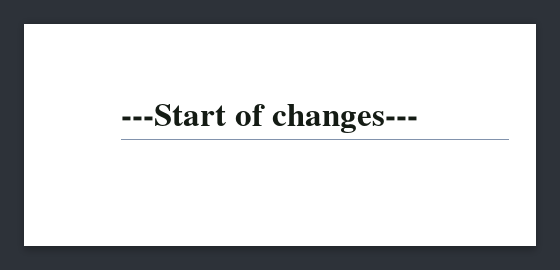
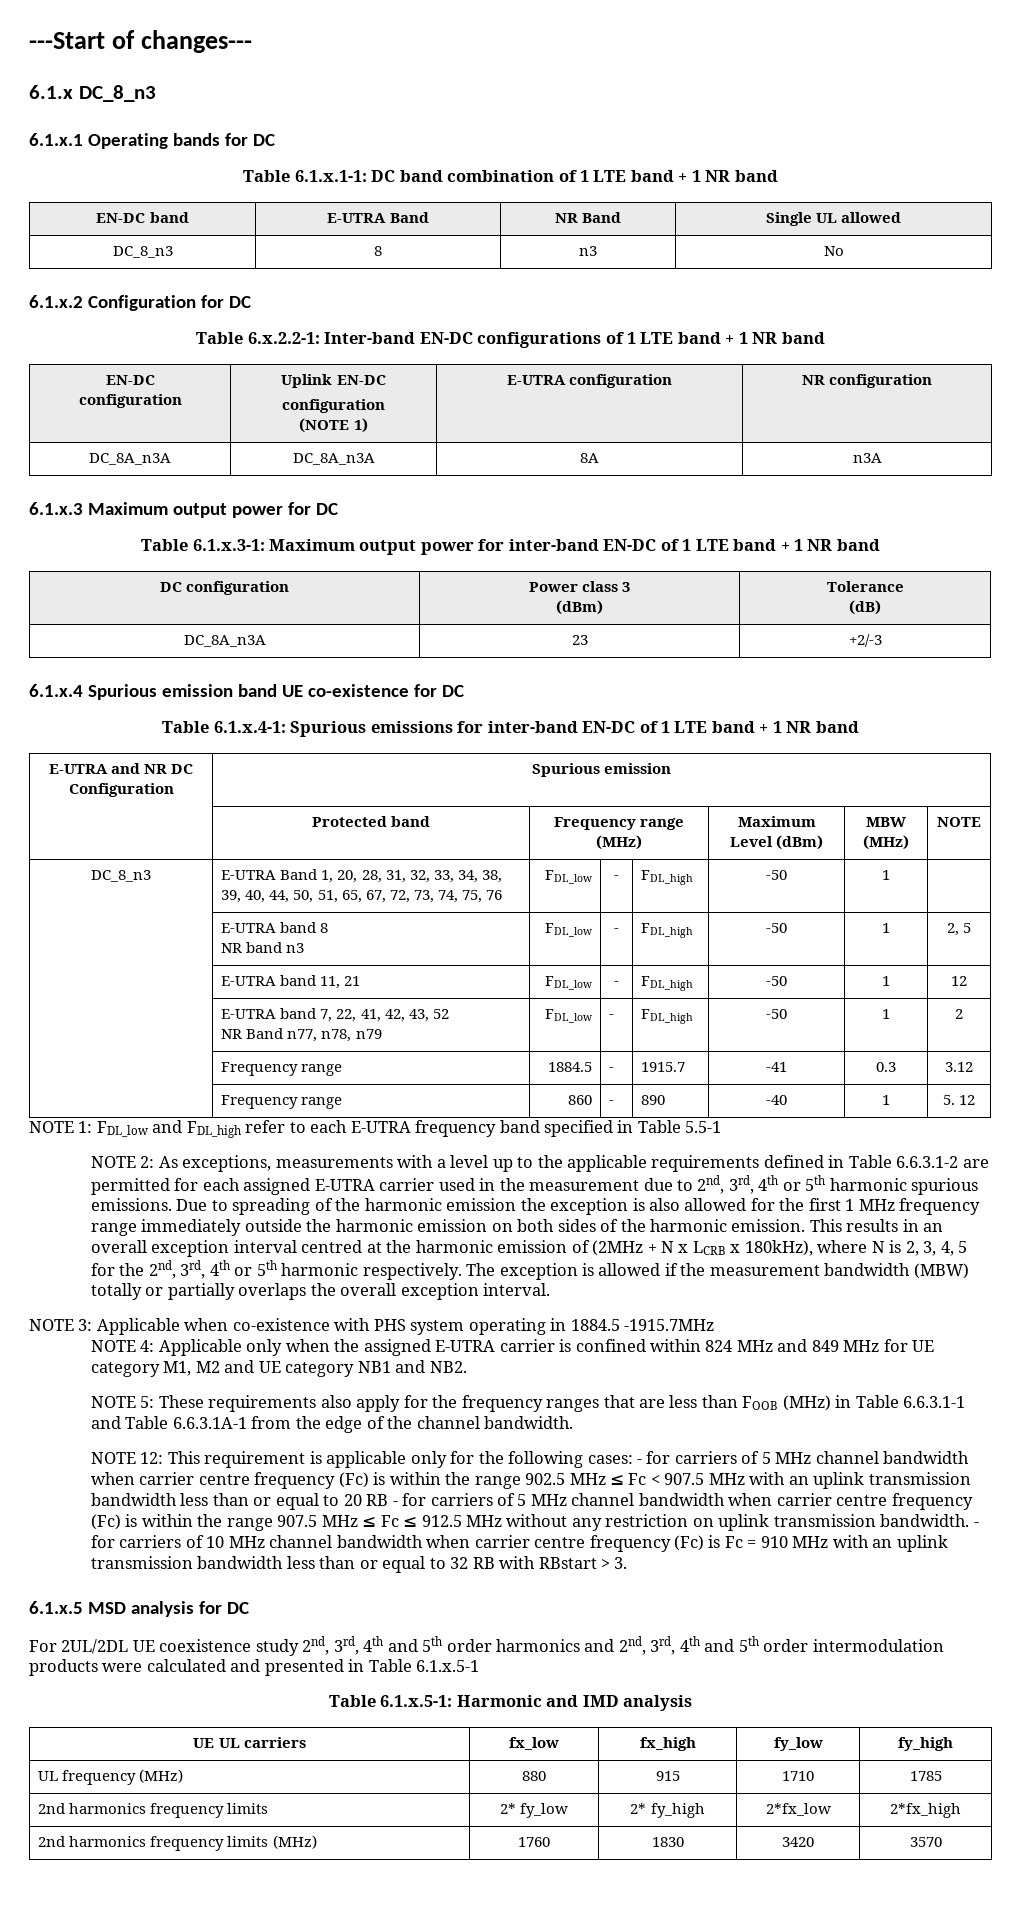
+ 6.1.x DC_8_n3
+ 6.1.x.1 Operating bands for DC
+ Table 6.1.x.1-1: DC band combination of 1 LTE band + 1 NR band
+ EN-DC band | E-UTRA Band | NR Band | Single UL allowed
+ DC_8_n3 | 8 | n3 | No
+ 6.1.x.2 Configuration for DC
+ Table 6.x.2.2-1: Inter-band EN-DC configurations of 1 LTE band + 1 NR band
+ EN-DC
+ configuration | Uplink EN-DC
+ configuration
+ (NOTE 1) | E-UTRA configuration | NR configuration
+ DC_8A_n3A | DC_8A_n3A | 8A | n3A
+ 6.1.x.3 Maximum output power for DC
+ Table 6.1.x.3-1: Maximum output power for inter-band EN-DC of 1 LTE band + 1 NR band
+ DC configuration | Power class 3
+ (dBm) | Tolerance
+ (dB)
+ DC_8A_n3A | 23 | +2/-3
+ 6.1.x.4 Spurious emission band UE co-existence for DC
+ Table 6.1.x.4-1: Spurious emissions for inter-band EN-DC of 1 LTE band + 1 NR band
+ E-UTRA and NR DC Configuration | Spurious emission
+ | Protected band | Frequency range (MHz) | Maximum Level (dBm) | MBW (MHz) | NOTE
+ DC_8_n3 | E-UTRA Band 1, 20, 28, 31, 32, 33, 34, 38, 39, 40, 44, 50, 51, 65, 67, 72, 73, 74, 75, 76 | FDL_low | - | FDL_high | -50 | 1 |
+ | E-UTRA band 8
+ NR band n3 | FDL_low | - | FDL_high | -50 | 1 | 2, 5
+ | E-UTRA band 11, 21 | FDL_low | - | FDL_high | -50 | 1 | 12
+ | E-UTRA band 7, 22, 41, 42, 43, 52
+ NR Band n77, n78, n79 | FDL_low | - | FDL_high | -50 | 1 | 2
+ | Frequency range | 1884.5 | - | 1915.7 | -41 | 0.3 | 3.12
+ | Frequency range | 860 | - | 890 | -40 | 1 | 5. 12
+ NOTE 1: FDL_low and FDL_high refer to each E-UTRA frequency band specified in Table 5.5-1
+ NOTE 2: As exceptions, measurements with a level up to the applicable requirements defined in Table 6.6.3.1-2 are permitted for each assigned E-UTRA carrier used in the measurement due to 2nd, 3rd, 4th or 5th harmonic spurious emissions. Due to spreading of the harmonic emission the exception is also allowed for the first 1 MHz frequency range immediately outside the harmonic emission on both sides of the harmonic emission. This results in an overall exception interval centred at the harmonic emission of (2MHz + N x LCRB x 180kHz), where N is 2, 3, 4, 5 for the 2nd, 3rd, 4th or 5th harmonic respectively. The exception is allowed if the measurement bandwidth (MBW) totally or partially overlaps the overall exception interval.
+ NOTE 3: Applicable when co-existence with PHS system operating in 1884.5 -1915.7MHz
+ NOTE 4: Applicable only when the assigned E-UTRA carrier is confined within 824 MHz and 849 MHz for UE category M1, M2 and UE category NB1 and NB2.
+ NOTE 5: These requirements also apply for the frequency ranges that are less than FOOB (MHz) in Table 6.6.3.1-1 and Table 6.6.3.1A-1 from the edge of the channel bandwidth.
+ NOTE 12: This requirement is applicable only for the following cases: - for carriers of 5 MHz channel bandwidth when carrier centre frequency (Fc) is within the range 902.5 MHz ≤ Fc < 907.5 MHz with an uplink transmission bandwidth less than or equal to 20 RB - for carriers of 5 MHz channel bandwidth when carrier centre frequency (Fc) is within the range 907.5 MHz ≤ Fc ≤ 912.5 MHz without any restriction on uplink transmission bandwidth. - for carriers of 10 MHz channel bandwidth when carrier centre frequency (Fc) is Fc = 910 MHz with an uplink transmission bandwidth less than or equal to 32 RB with RBstart > 3.
+ 6.1.x.5 MSD analysis for DC
+ For 2UL/2DL UE coexistence study 2nd, 3rd, 4th and 5th order harmonics and 2nd, 3rd, 4th and 5th order intermodulation products were calculated and presented in Table 6.1.x.5-1
+ Table 6.1.x.5-1: Harmonic and IMD analysis
+ UE UL carriers | fx_low | fx_high | fy_low | fy_high
+ UL frequency (MHz) | 880 | 915 | 1710 | 1785
+ 2nd harmonics frequency limits | 2* fy_low | 2* fy_high | 2*fx_low | 2*fx_high
+ 2nd harmonics frequency limits (MHz) | 1760 | 1830 | 3420 | 3570

